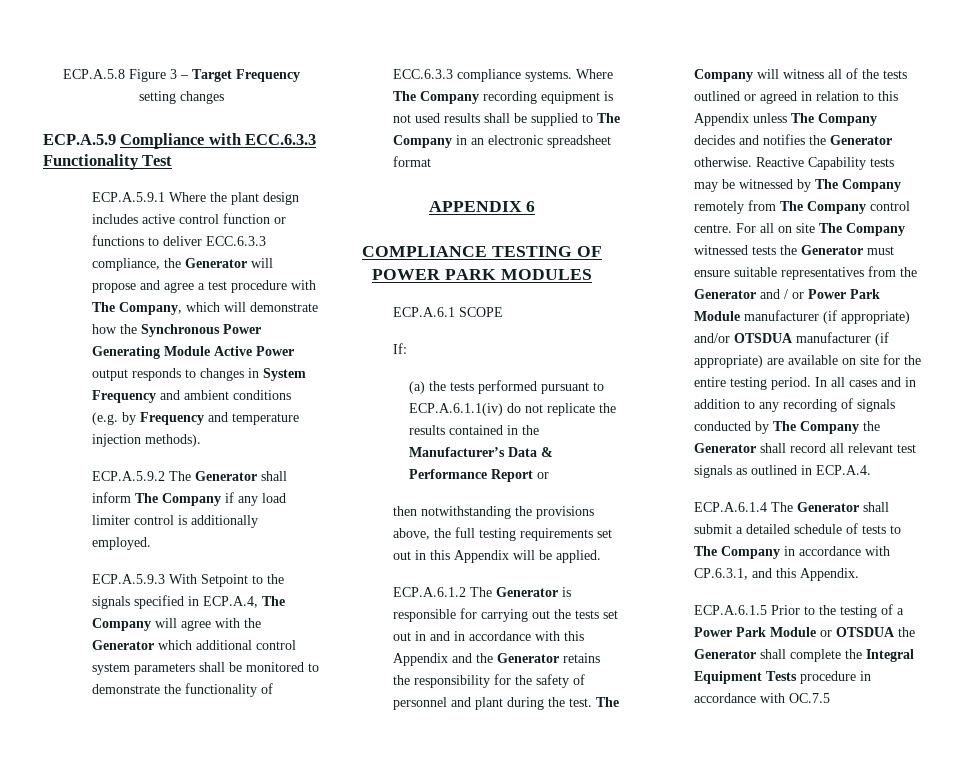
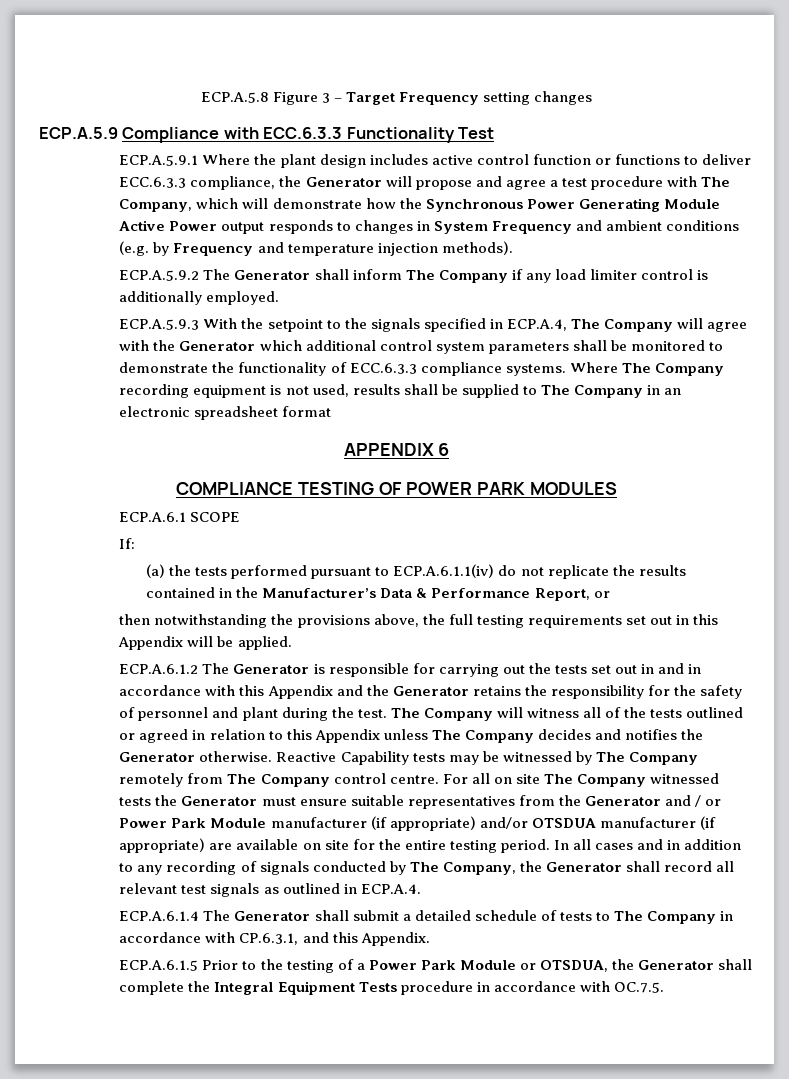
- ECP.A.5.9.3 With Setpoint to the signals specified in ECP.A.4, The Company will agree with the Generator which additional control system parameters shall be monitored to demonstrate the functionality of ECC.6.3.3 compliance systems.
+ ECP.A.5.9.3 With the setpoint to the signals specified in ECP.A.4, The Company will agree with the Generator which additional control system parameters shall be monitored to demonstrate the functionality of ECC.6.3.3 compliance systems.
- Where The Company recording equipment is not used results shall be supplied to The Company in an electronic spreadsheet format
+ Where The Company recording equipment is not used, results shall be supplied to The Company in an electronic spreadsheet format
- (a) the tests performed pursuant to ECP.A.6.1.1(iv) do not replicate the results contained in the Manufacturer’s Data & Performance Report or
+ (a) the tests performed pursuant to ECP.A.6.1.1(iv) do not replicate the results contained in the Manufacturer’s Data & Performance Report, or
- In all cases and in addition to any recording of signals conducted by The Company the Generator shall record all relevant test signals as outlined in ECP.A.4.
+ In all cases and in addition to any recording of signals conducted by The Company, the Generator shall record all relevant test signals as outlined in ECP.A.4.
- ECP.A.6.1.5 Prior to the testing of a Power Park Module or OTSDUA the Generator shall complete the Integral Equipment Tests procedure in accordance with OC.7.5
+ ECP.A.6.1.5 Prior to the testing of a Power Park Module or OTSDUA, the Generator shall complete the Integral Equipment Tests procedure in accordance with OC.7.5.

